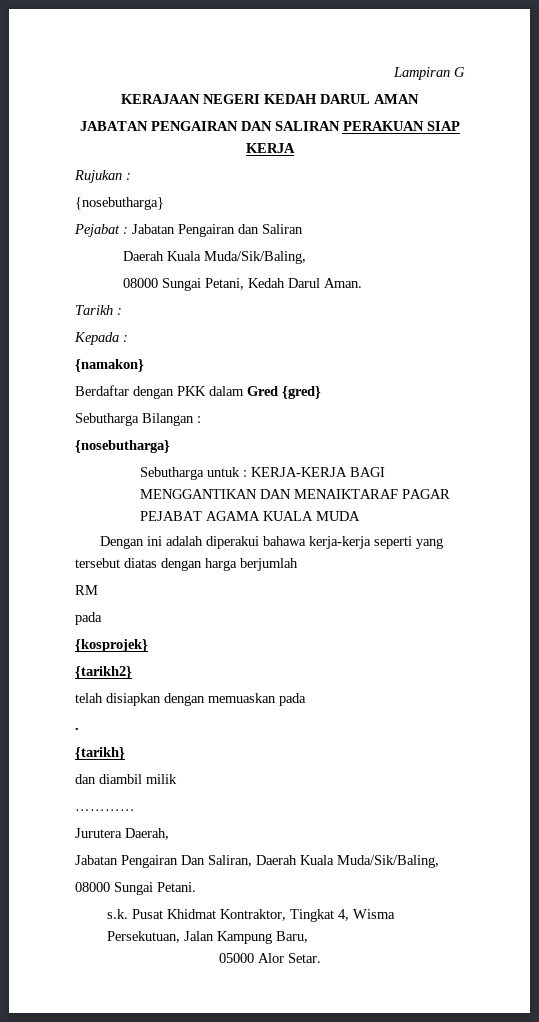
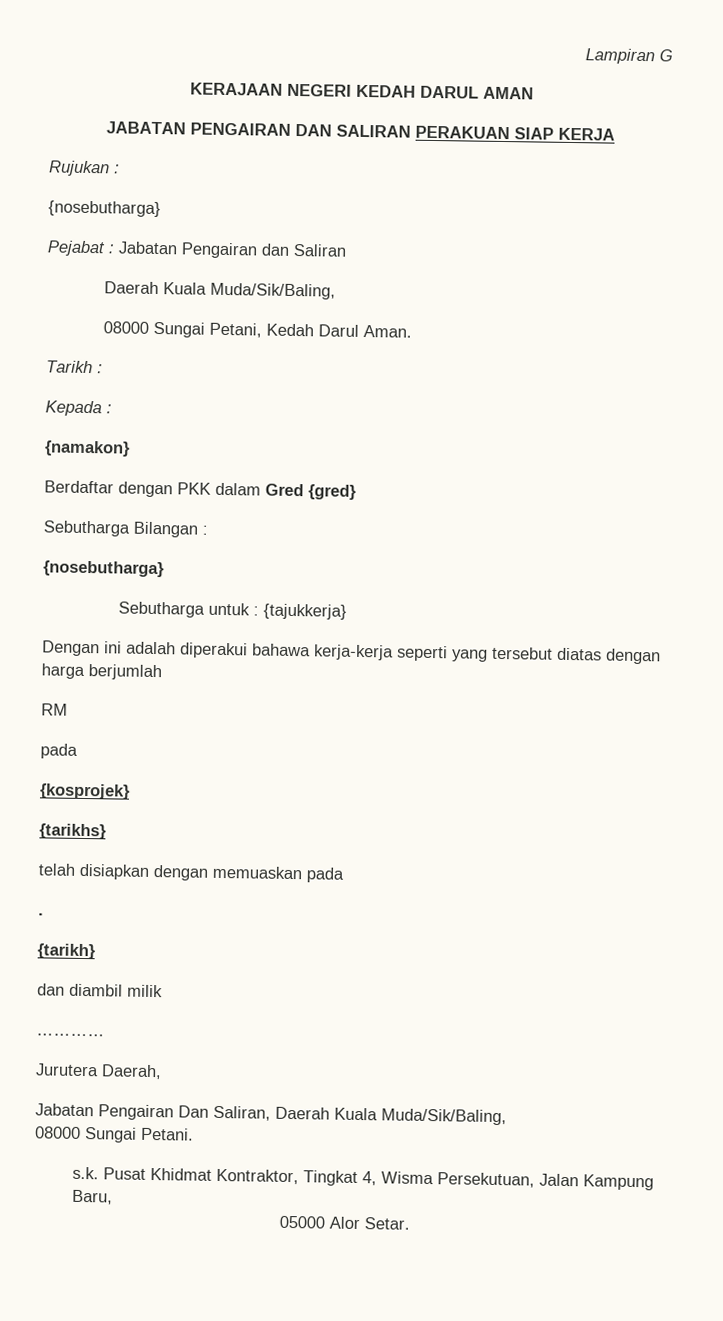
- Sebutharga untuk : KERJA-KERJA BAGI MENGGANTIKAN DAN MENAIKTARAF PAGAR PEJABAT AGAMA KUALA MUDA
+ Sebutharga untuk : {tajukkerja}
- {tarikh2}
+ {tarikhs}

